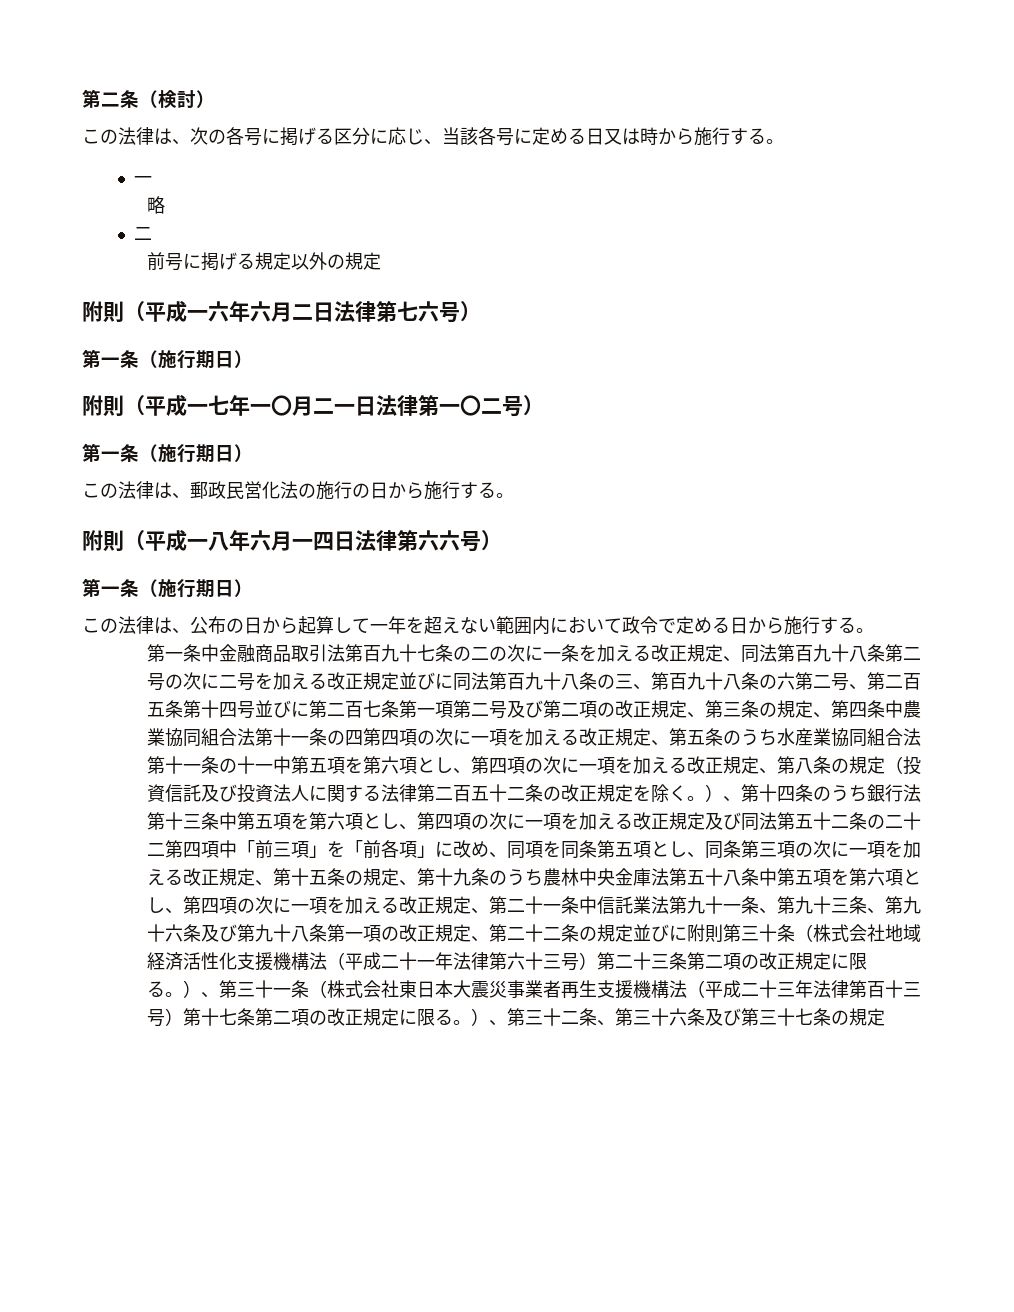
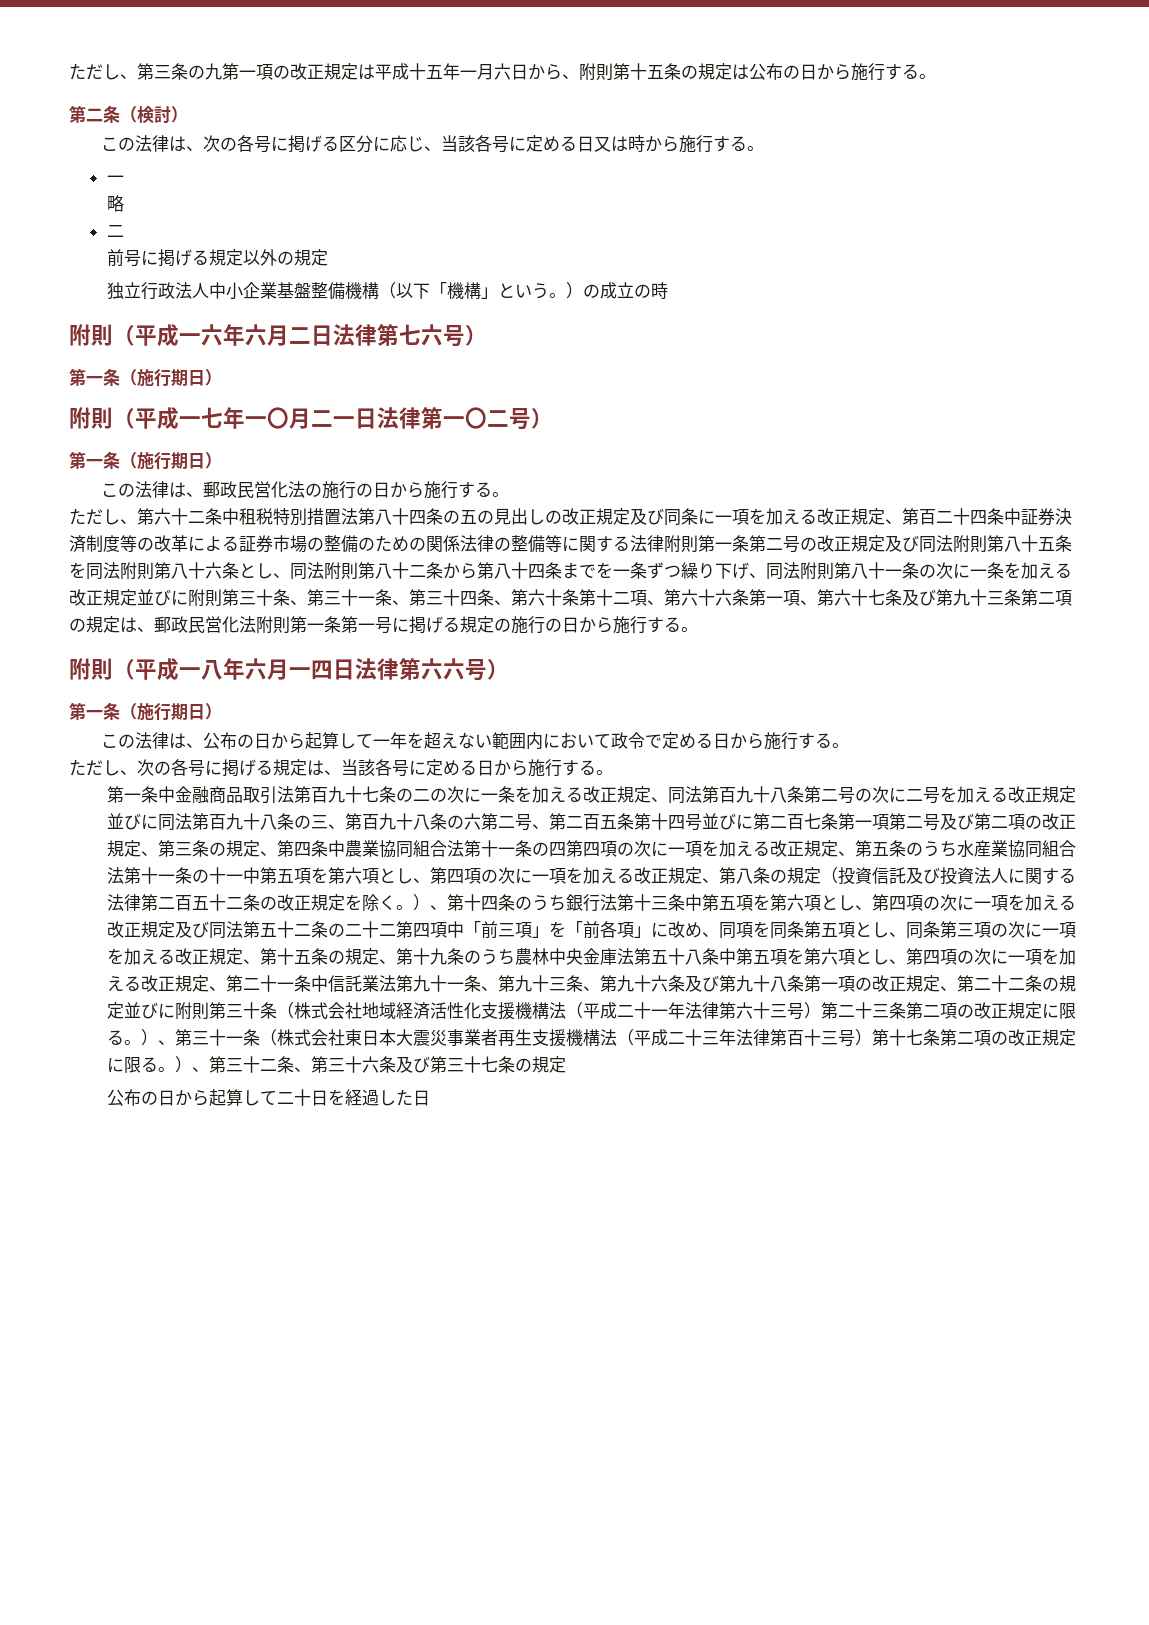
+ ただし、第三条の九第一項の改正規定は平成十五年一月六日から、附則第十五条の規定は公布の日から施行する。
+ 独立行政法人中小企業基盤整備機構（以下「機構」という。）の成立の時
+ ただし、第六十二条中租税特別措置法第八十四条の五の見出しの改正規定及び同条に一項を加える改正規定、第百二十四条中証券決済制度等の改革による証券市場の整備のための関係法律の整備等に関する法律附則第一条第二号の改正規定及び同法附則第八十五条を同法附則第八十六条とし、同法附則第八十二条から第八十四条までを一条ずつ繰り下げ、同法附則第八十一条の次に一条を加える改正規定並びに附則第三十条、第三十一条、第三十四条、第六十条第十二項、第六十六条第一項、第六十七条及び第九十三条第二項の規定は、郵政民営化法附則第一条第一号に掲げる規定の施行の日から施行する。
+ ただし、次の各号に掲げる規定は、当該各号に定める日から施行する。
+ 公布の日から起算して二十日を経過した日

